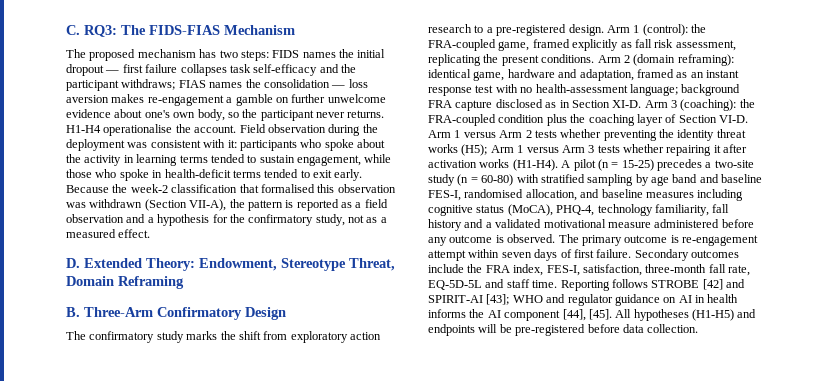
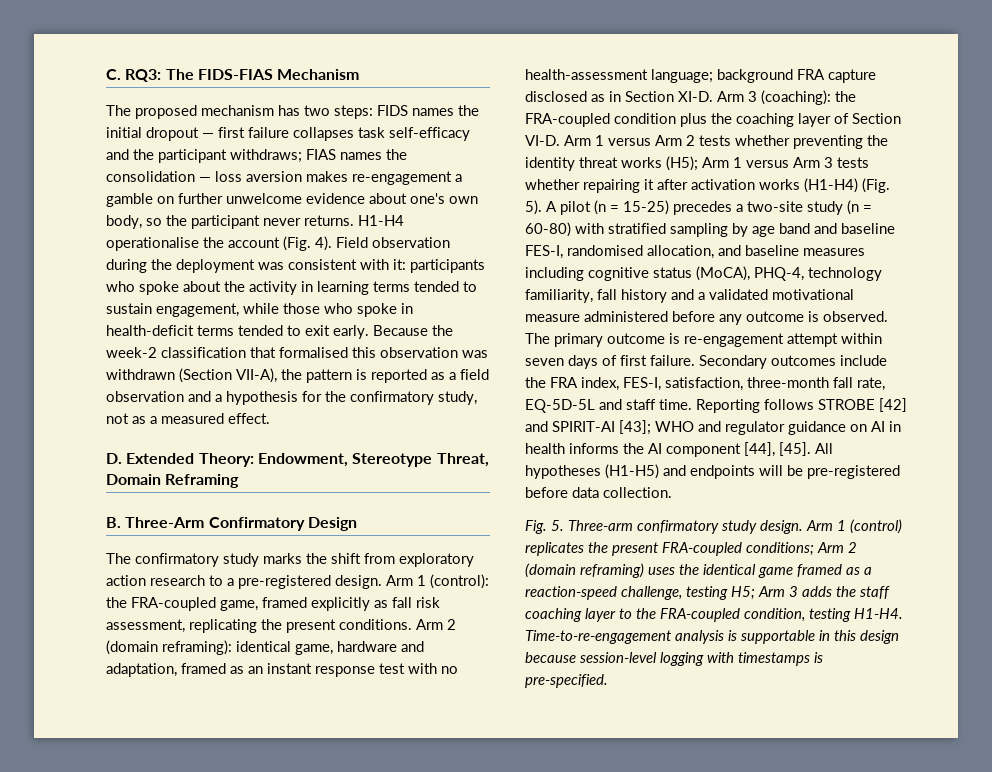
- H1-H4 operationalise the account.
+ H1-H4 operationalise the account (Fig. 4).
- Arm 1 versus Arm 2 tests whether preventing the identity threat works (H5); Arm 1 versus Arm 3 tests whether repairing it after activation works (H1-H4).
+ Arm 1 versus Arm 2 tests whether preventing the identity threat works (H5); Arm 1 versus Arm 3 tests whether repairing it after activation works (H1-H4) (Fig. 5).
+ Fig. 5. Three-arm confirmatory study design. Arm 1 (control) replicates the present FRA-coupled conditions; Arm 2 (domain reframing) uses the identical game framed as a reaction-speed challenge, testing H5; Arm 3 adds the staff coaching layer to the FRA-coupled condition, testing H1-H4. Time-to-re-engagement analysis is supportable in this design because session-level logging with timestamps is pre-specified.

